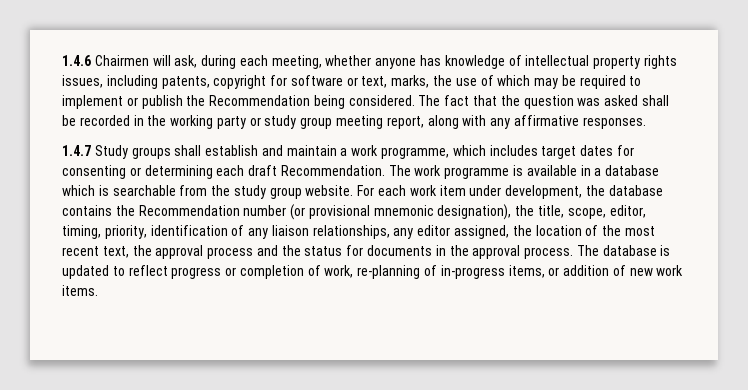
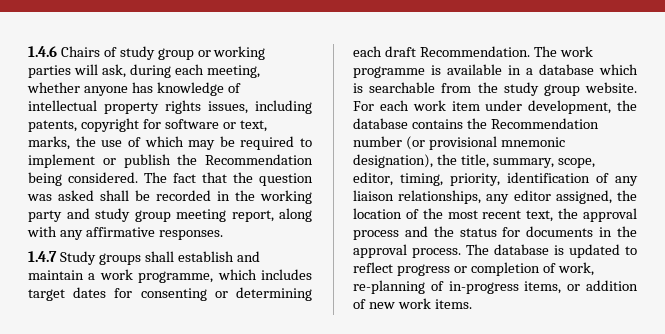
- 1.4.6 Chairmen will ask, during each meeting, whether anyone has knowledge of intellectual property rights issues, including patents, copyright for software or text, marks, the use of which may be required to implement or publish the Recommendation being considered.
+ 1.4.6 Chairs of study group or working parties will ask, during each meeting, whether anyone has knowledge of intellectual property rights issues, including patents, copyright for software or text, marks, the use of which may be required to implement or publish the Recommendation being considered.
- The fact that the question was asked shall be recorded in the working party or study group meeting report, along with any affirmative responses.
+ The fact that the question was asked shall be recorded in the working party and study group meeting report, along with any affirmative responses.
- For each work item under development, the database contains the Recommendation number (or provisional mnemonic designation), the title, scope, editor, timing, priority, identification of any liaison relationships, any editor assigned, the location of the most recent text, the approval process and the status for documents in the approval process.
+ For each work item under development, the database contains the Recommendation number (or provisional mnemonic designation), the title, summary, scope, editor, timing, priority, identification of any liaison relationships, any editor assigned, the location of the most recent text, the approval process and the status for documents in the approval process.

